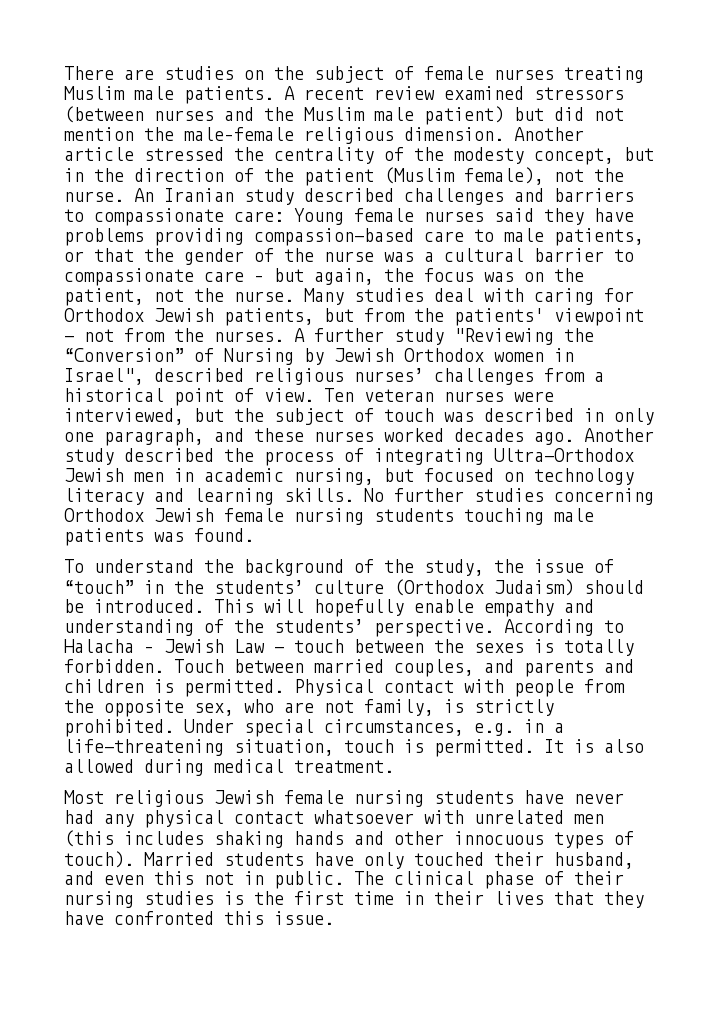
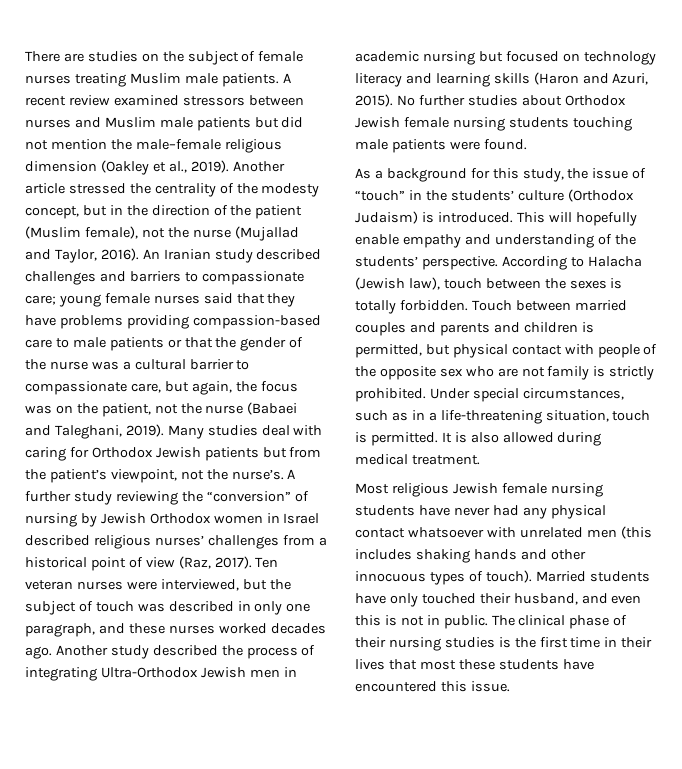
- A recent review examined stressors (between nurses and the Muslim male patient) but did not mention the male–female religious dimension.
+ A recent review examined stressors between nurses and Muslim male patients but did not mention the male–female religious dimension (Oakley et al., 2019).
- Another article stressed the centrality of the modesty concept, but in the direction of the patient (Muslim female), not the nurse.
+ Another article stressed the centrality of the modesty concept, but in the direction of the patient (Muslim female), not the nurse (Mujallad and Taylor, 2016).
- An Iranian study described challenges and barriers to compassionate care: Young female nurses said they have problems providing compassion-based care to male patients, or that the gender of the nurse was a cultural barrier to compassionate care – but again, the focus was on the patient, not the nurse.
+ An Iranian study described challenges and barriers to compassionate care; young female nurses said that they have problems providing compassion-based care to male patients or that the gender of the nurse was a cultural barrier to compassionate care, but again, the focus was on the patient, not the nurse (Babaei and Taleghani, 2019).
- Many studies deal with caring for Orthodox Jewish patients, but from the patients' viewpoint - not from the nurses. A further study "Reviewing the “Conversion” of Nursing by Jewish Orthodox women in Israel", described religious nurses’ challenges from a historical point of view.
+ Many studies deal with caring for Orthodox Jewish patients but from the patient’s viewpoint, not the nurse’s. A further study reviewing the “conversion” of nursing by Jewish Orthodox women in Israel described religious nurses’ challenges from a historical point of view (Raz, 2017).
- Another study described the process of integrating Ultra-Orthodox Jewish men in academic nursing, but focused on technology literacy and learning skills.
+ Another study described the process of integrating Ultra-Orthodox Jewish men in academic nursing but focused on technology literacy and learning skills (Haron and Azuri, 2015).
- No further studies concerning Orthodox Jewish female nursing students touching male patients was found.
+ No further studies about Orthodox Jewish female nursing students touching male patients were found.
- To understand the background of the study, the issue of “touch” in the students’ culture (Orthodox Judaism) should be introduced.
+ As a background for this study, the issue of “touch” in the students’ culture (Orthodox Judaism) is introduced.
- According to Halacha – Jewish Law - touch between the sexes is totally forbidden.
+ According to Halacha (Jewish law), touch between the sexes is totally forbidden.
- Touch between married couples, and parents and children is permitted. Physical contact with people from the opposite sex, who are not family, is strictly prohibited.
+ Touch between married couples and parents and children is permitted, but physical contact with people of the opposite sex who are not family is strictly prohibited.
- Under special circumstances, e.g. in a life-threatening situation, touch is permitted.
+ Under special circumstances, such as in a life-threatening situation, touch is permitted.
- Married students have only touched their husband, and even this not in public.
+ Married students have only touched their husband, and even this is not in public.
- The clinical phase of their nursing studies is the first time in their lives that they have confronted this issue.
+ The clinical phase of their nursing studies is the first time in their lives that most these students have encountered this issue.

